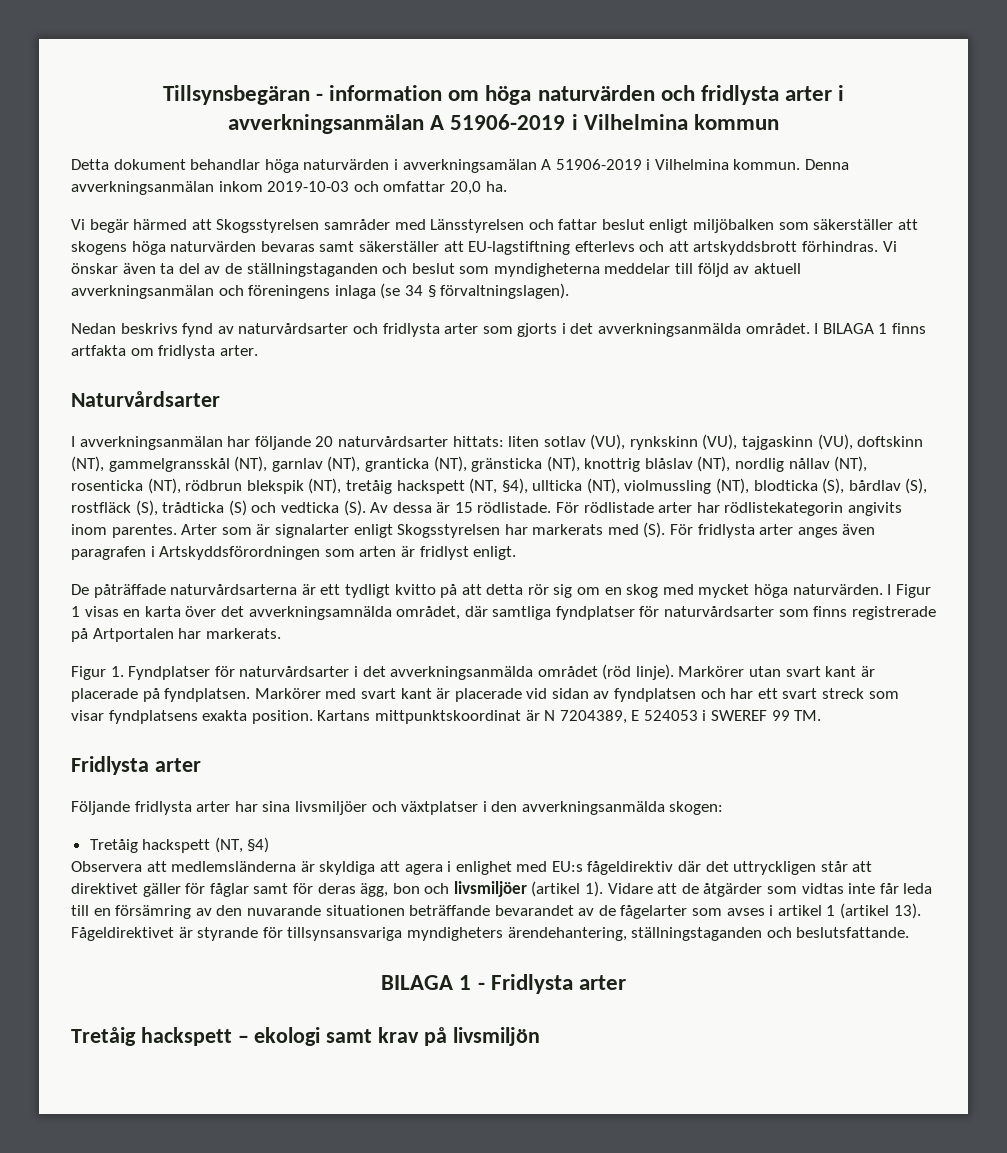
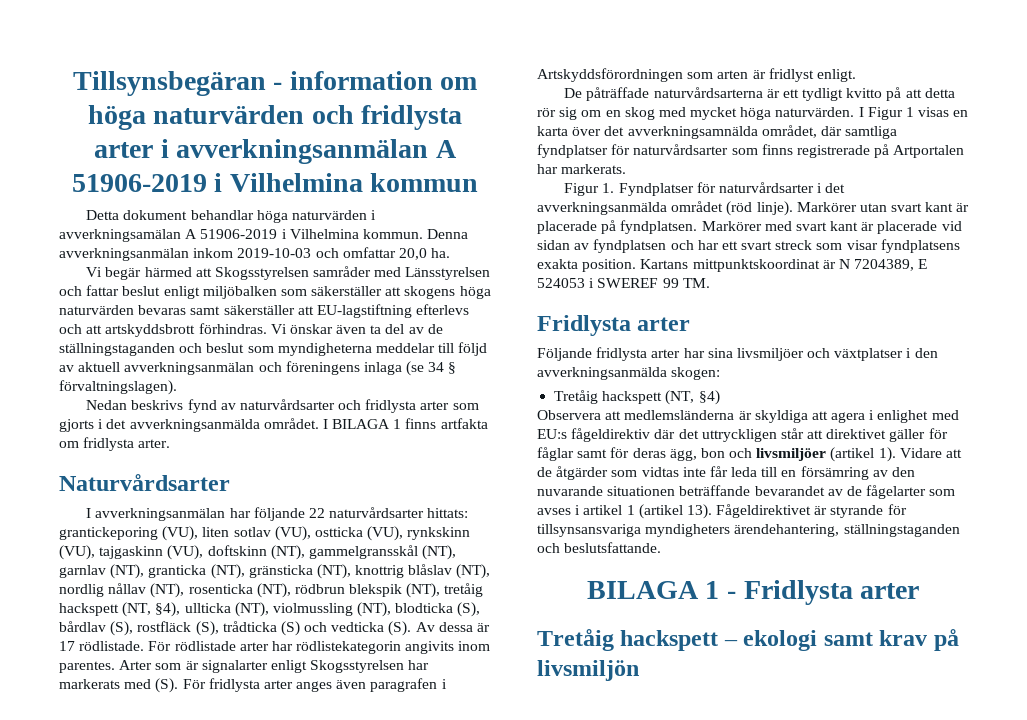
- I avverkningsanmälan har följande 20 naturvårdsarter hittats: liten sotlav (VU), rynkskinn (VU), tajgaskinn (VU), doftskinn (NT), gammelgransskål (NT), garnlav (NT), granticka (NT), gränsticka (NT), knottrig blåslav (NT), nordlig nållav (NT), rosenticka (NT), rödbrun blekspik (NT), tretåig hackspett (NT, §4), ullticka (NT), violmussling (NT), blodticka (S), bårdlav (S), rostfläck (S), trådticka (S) och vedticka (S). Av dessa är 15 rödlistade.
+ I avverkningsanmälan har följande 22 naturvårdsarter hittats: grantickeporing (VU), liten sotlav (VU), ostticka (VU), rynkskinn (VU), tajgaskinn (VU), doftskinn (NT), gammelgransskål (NT), garnlav (NT), granticka (NT), gränsticka (NT), knottrig blåslav (NT), nordlig nållav (NT), rosenticka (NT), rödbrun blekspik (NT), tretåig hackspett (NT, §4), ullticka (NT), violmussling (NT), blodticka (S), bårdlav (S), rostfläck (S), trådticka (S) och vedticka (S). Av dessa är 17 rödlistade.

